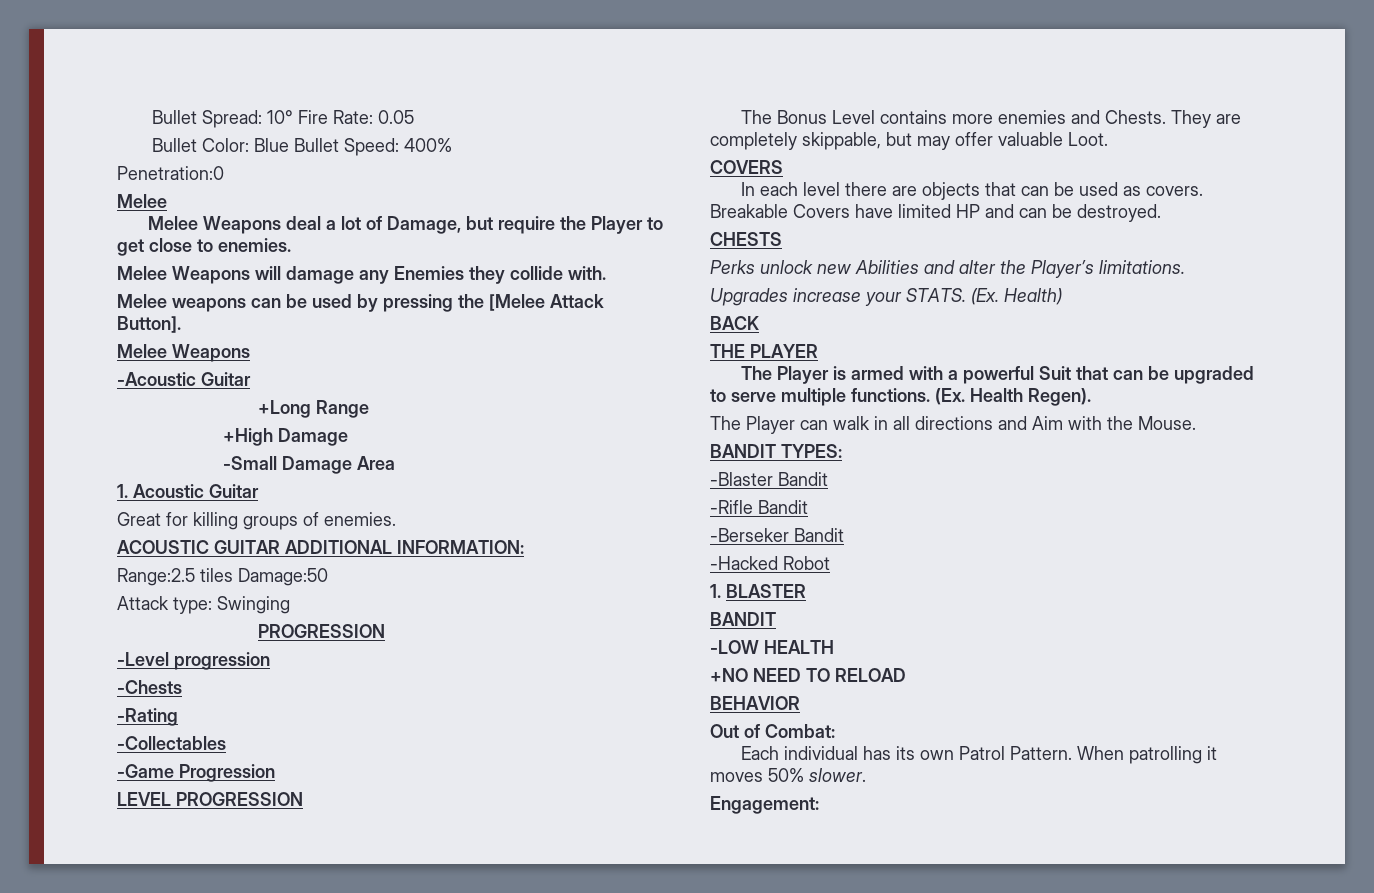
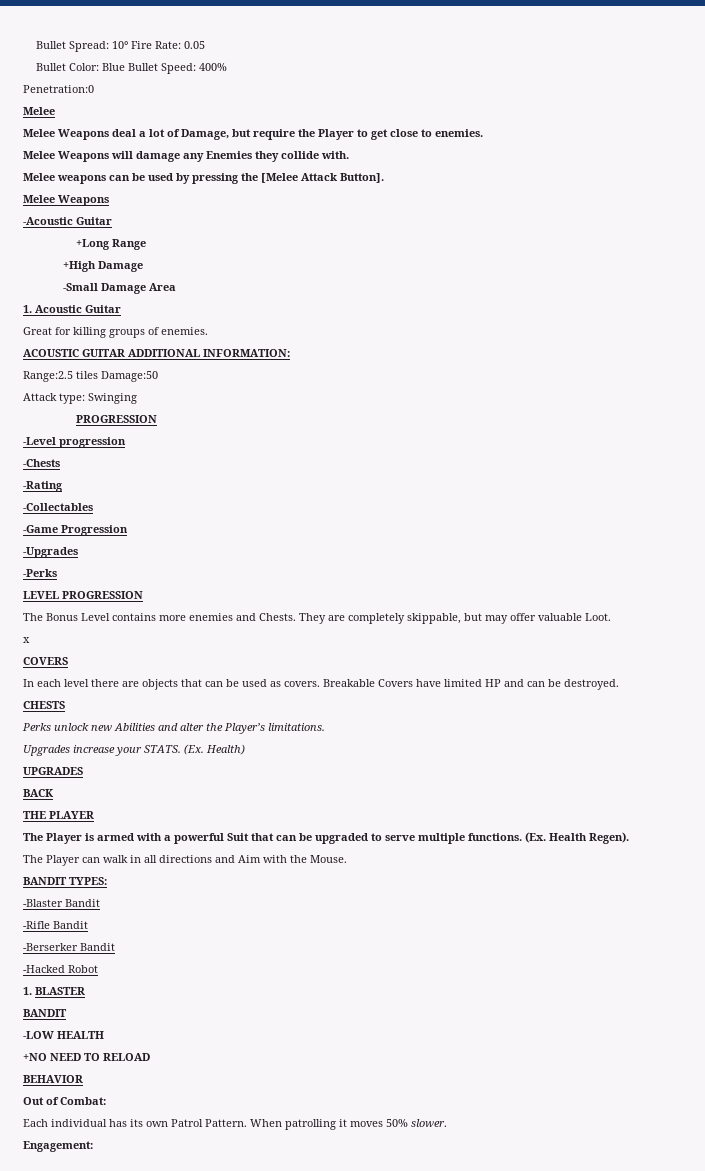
+ -Upgrades
+ -Perks
+ x
+ UPGRADES
- -Berseker Bandit
+ -Berserker Bandit

